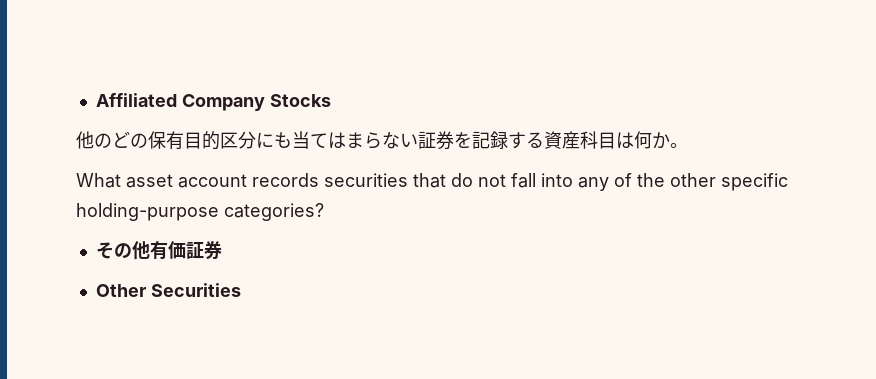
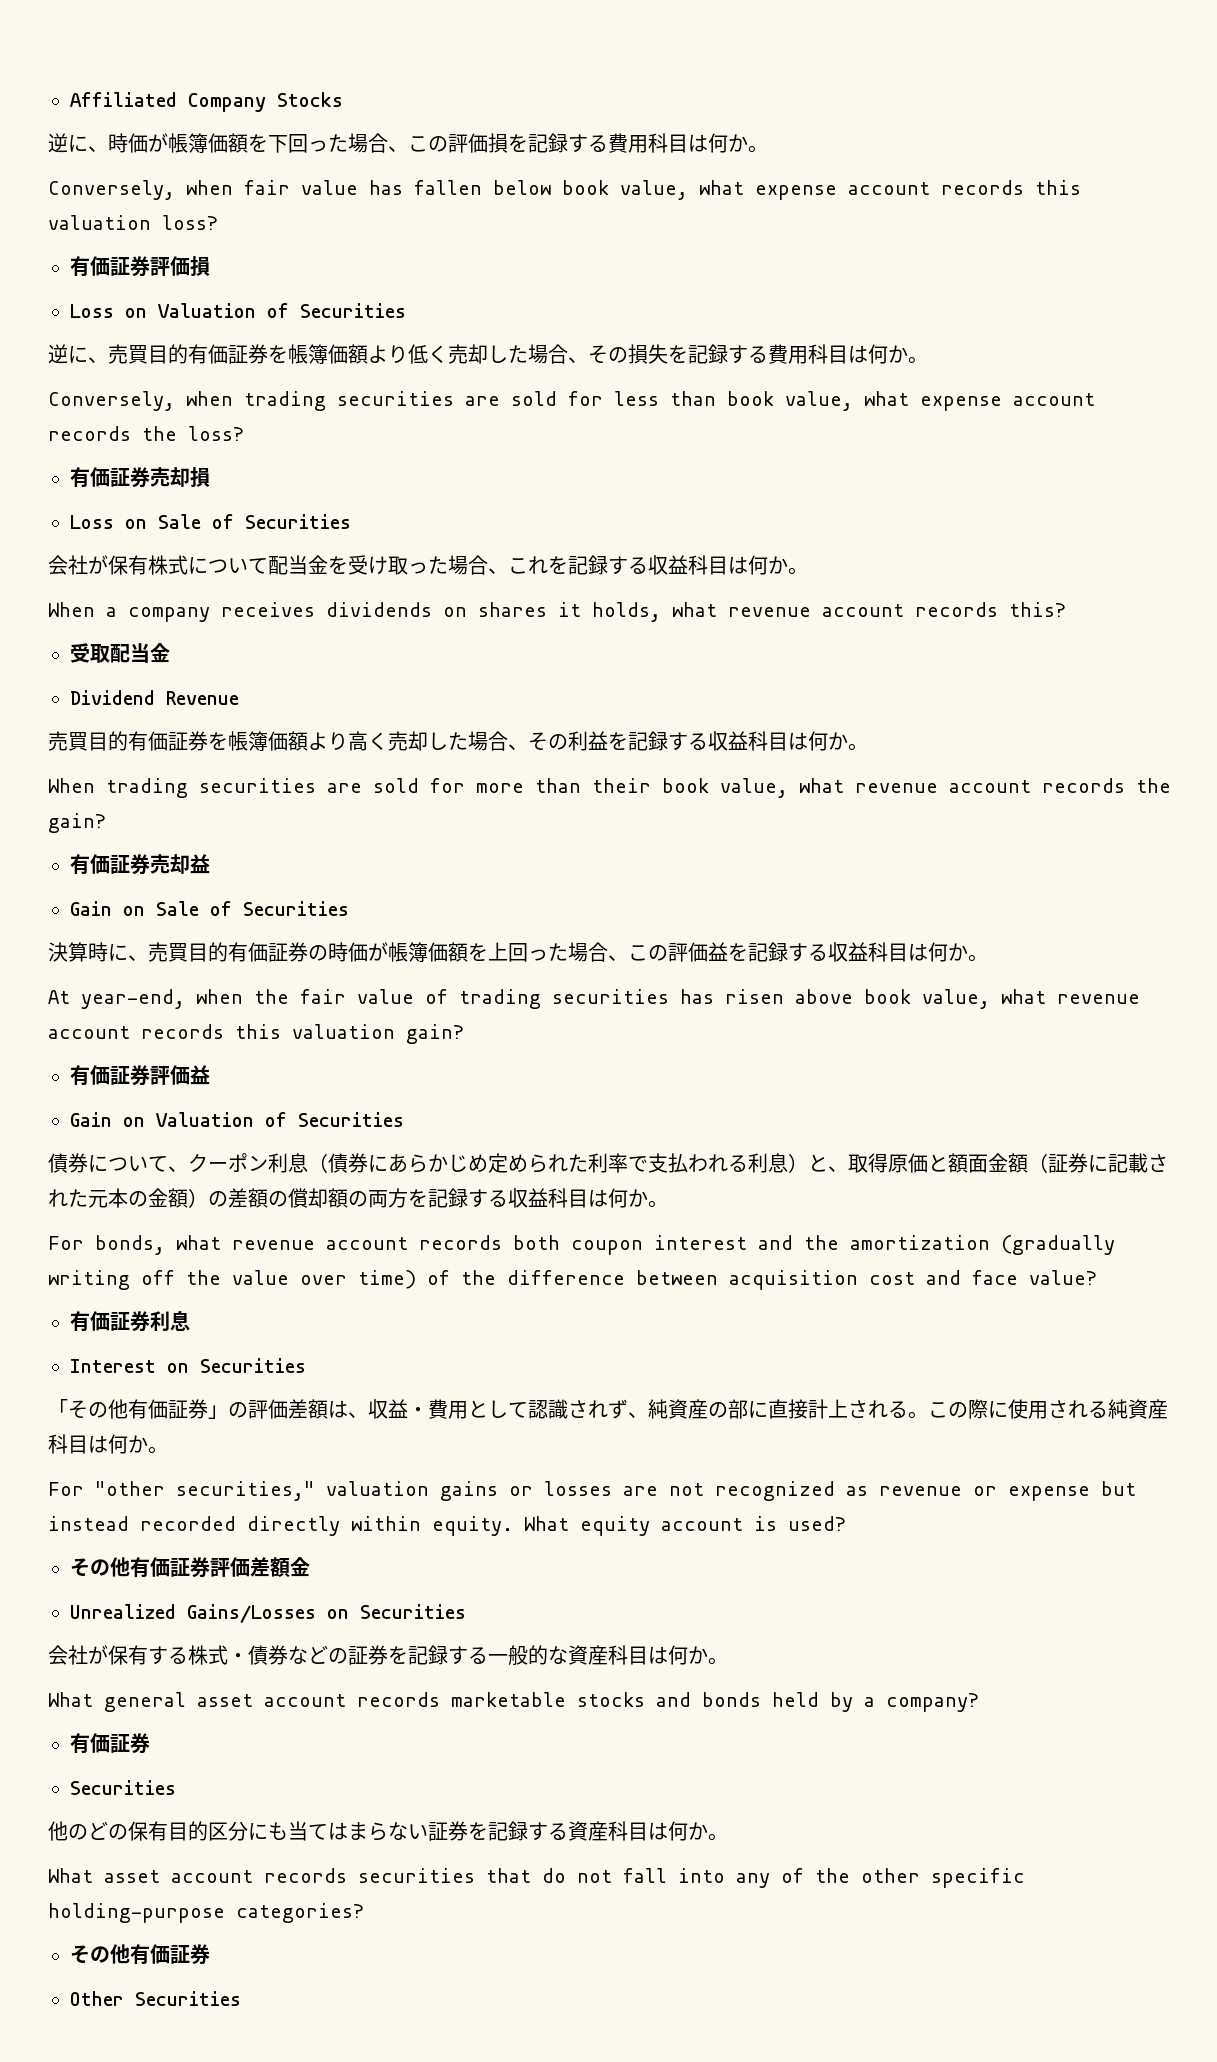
+ 逆に、時価が帳簿価額を下回った場合、この評価損を記録する費用科目は何か。
+ Conversely, when fair value has fallen below book value, what expense account records this valuation loss?
+ 有価証券評価損
+ Loss on Valuation of Securities
+ 逆に、売買目的有価証券を帳簿価額より低く売却した場合、その損失を記録する費用科目は何か。
+ Conversely, when trading securities are sold for less than book value, what expense account records the loss?
+ 有価証券売却損
+ Loss on Sale of Securities
+ 会社が保有株式について配当金を受け取った場合、これを記録する収益科目は何か。
+ When a company receives dividends on shares it holds, what revenue account records this?
+ 受取配当金
+ Dividend Revenue
+ 売買目的有価証券を帳簿価額より高く売却した場合、その利益を記録する収益科目は何か。
+ When trading securities are sold for more than their book value, what revenue account records the gain?
+ 有価証券売却益
+ Gain on Sale of Securities
+ 決算時に、売買目的有価証券の時価が帳簿価額を上回った場合、この評価益を記録する収益科目は何か。
+ At year-end, when the fair value of trading securities has risen above book value, what revenue account records this valuation gain?
+ 有価証券評価益
+ Gain on Valuation of Securities
+ 債券について、クーポン利息（債券にあらかじめ定められた利率で支払われる利息）と、取得原価と額面金額（証券に記載された元本の金額）の差額の償却額の両方を記録する収益科目は何か。
+ For bonds, what revenue account records both coupon interest and the amortization (gradually writing off the value over time) of the difference between acquisition cost and face value?
+ 有価証券利息
+ Interest on Securities
+ 「その他有価証券」の評価差額は、収益・費用として認識されず、純資産の部に直接計上される。この際に使用される純資産科目は何か。
+ For "other securities," valuation gains or losses are not recognized as revenue or expense but instead recorded directly within equity. What equity account is used?
+ その他有価証券評価差額金
+ Unrealized Gains/Losses on Securities
+ 会社が保有する株式・債券などの証券を記録する一般的な資産科目は何か。
+ What general asset account records marketable stocks and bonds held by a company?
+ 有価証券
+ Securities

